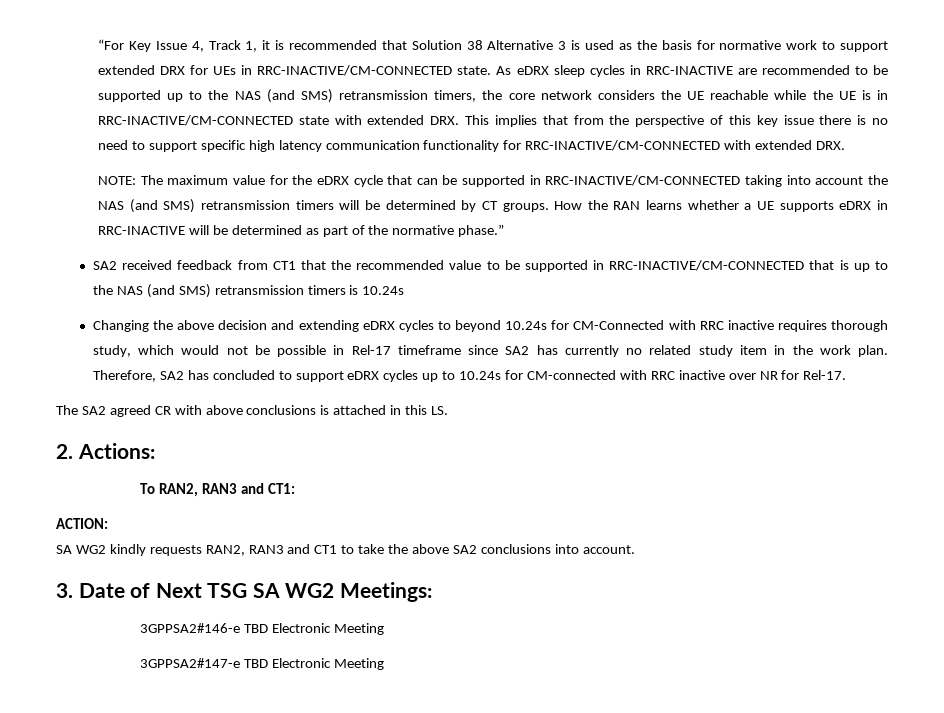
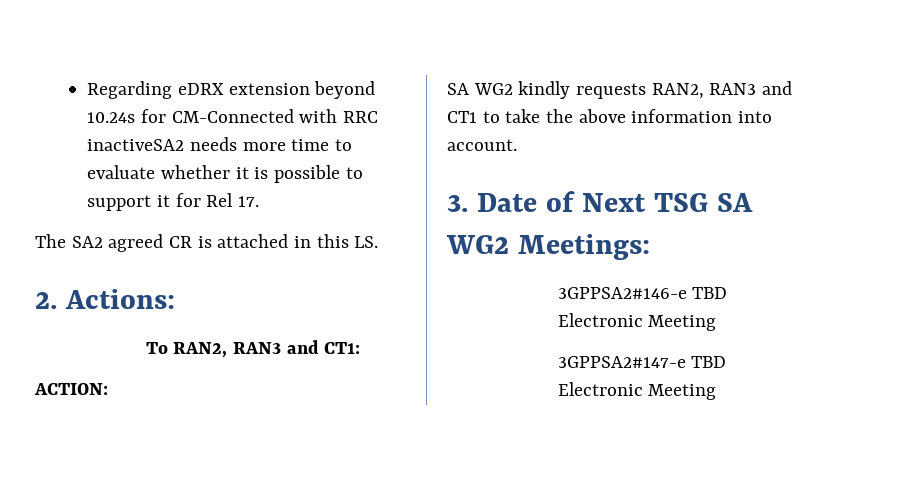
- “For Key Issue 4, Track 1, it is recommended that Solution 38 Alternative 3 is used as the basis for normative work to support extended DRX for UEs in RRC-INACTIVE/CM-CONNECTED state. As eDRX sleep cycles in RRC-INACTIVE are recommended to be supported up to the NAS (and SMS) retransmission timers, the core network considers the UE reachable while the UE is in RRC-INACTIVE/CM-CONNECTED state with extended DRX. This implies that from the perspective of this key issue there is no need to support specific high latency communication functionality for RRC-INACTIVE/CM-CONNECTED with extended DRX.
- NOTE: The maximum value for the eDRX cycle that can be supported in RRC-INACTIVE/CM-CONNECTED taking into account the NAS (and SMS) retransmission timers will be determined by CT groups. How the RAN learns whether a UE supports eDRX in RRC-INACTIVE will be determined as part of the normative phase.”
- SA2 received feedback from CT1 that the recommended value to be supported in RRC-INACTIVE/CM-CONNECTED that is up to the NAS (and SMS) retransmission timers is 10.24s
- Changing the above decision and extending eDRX cycles to beyond 10.24s for CM-Connected with RRC inactive requires thorough study, which would not be possible in Rel-17 timeframe since SA2 has currently no related study item in the work plan. Therefore, SA2 has concluded to support eDRX cycles up to 10.24s for CM-connected with RRC inactive over NR for Rel-17.
+ Regarding eDRX extension beyond 10.24s for CM-Connected with RRC inactiveSA2 needs more time to evaluate whether it is possible to support it for Rel 17.
- The SA2 agreed CR with above conclusions is attached in this LS.
+ The SA2 agreed CR is attached in this LS.
- SA WG2 kindly requests RAN2, RAN3 and CT1 to take the above SA2 conclusions into account.
+ SA WG2 kindly requests RAN2, RAN3 and CT1 to take the above information into account.

